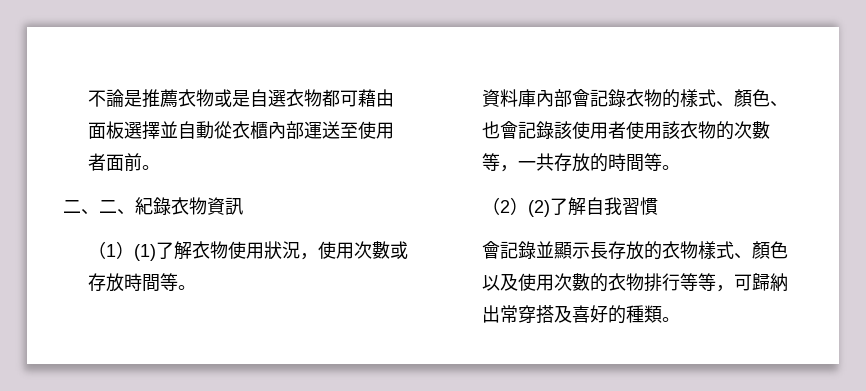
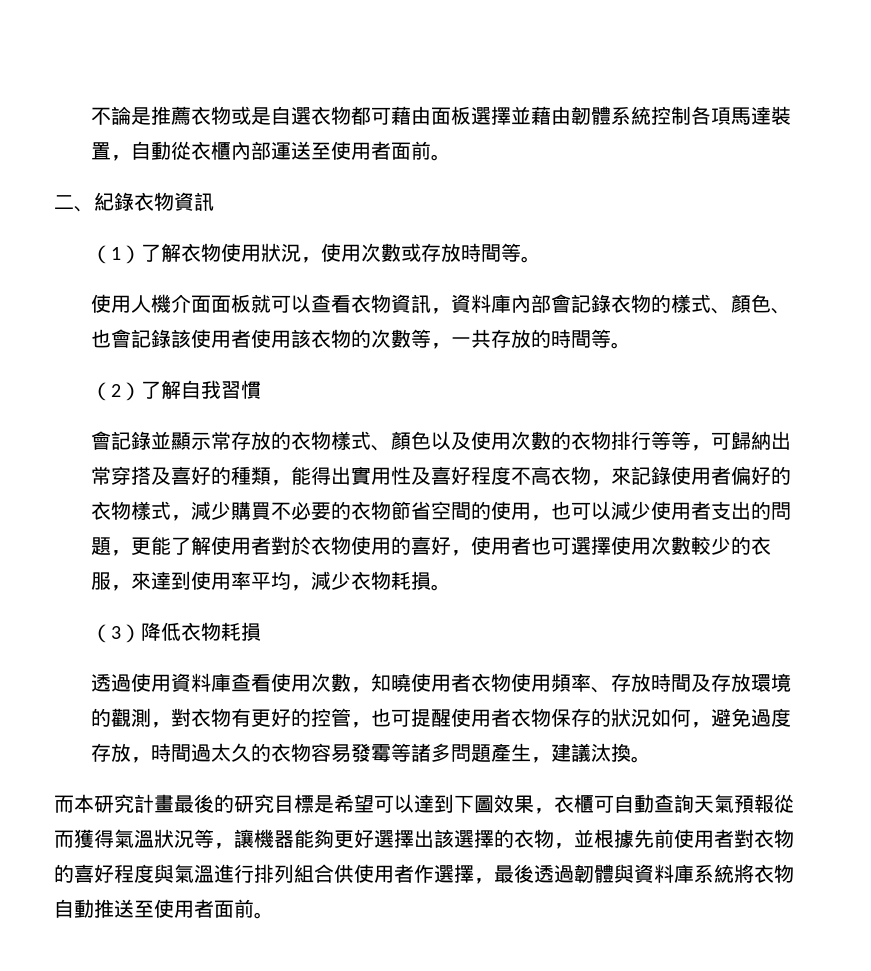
- 不論是推薦衣物或是自選衣物都可藉由面板選擇並自動從衣櫃內部運送至使用者面前。
+ 不論是推薦衣物或是自選衣物都可藉由面板選擇並藉由韌體系統控制各項馬達裝置，自動從衣櫃內部運送至使用者面前。
- 二、二、紀錄衣物資訊
+ 二、紀錄衣物資訊
- （1）(1)了解衣物使用狀況，使用次數或存放時間等。
+ （1）了解衣物使用狀況，使用次數或存放時間等。
- 資料庫內部會記錄衣物的樣式、顏色、也會記錄該使用者使用該衣物的次數等，一共存放的時間等。
+ 使用人機介面面板就可以查看衣物資訊，資料庫內部會記錄衣物的樣式、顏色、也會記錄該使用者使用該衣物的次數等，一共存放的時間等。
- （2）(2)了解自我習慣
+ （2）了解自我習慣
- 會記錄並顯示長存放的衣物樣式、顏色以及使用次數的衣物排行等等，可歸納出常穿搭及喜好的種類。
+ 會記錄並顯示常存放的衣物樣式、顏色以及使用次數的衣物排行等等，可歸納出常穿搭及喜好的種類，能得出實用性及喜好程度不高衣物，來記錄使用者偏好的衣物樣式，減少購買不必要的衣物節省空間的使用，也可以減少使用者支出的問題，更能了解使用者對於衣物使用的喜好，使用者也可選擇使用次數較少的衣服，來達到使用率平均，減少衣物耗損。
+ （3）降低衣物耗損
+ 透過使用資料庫查看使用次數，知曉使用者衣物使用頻率、存放時間及存放環境的觀測，對衣物有更好的控管，也可提醒使用者衣物保存的狀況如何，避免過度存放，時間過太久的衣物容易發霉等諸多問題產生，建議汰換。
+ 而本研究計畫最後的研究目標是希望可以達到下圖效果，衣櫃可自動查詢天氣預報從而獲得氣溫狀況等，讓機器能夠更好選擇出該選擇的衣物，並根據先前使用者對衣物的喜好程度與氣溫進行排列組合供使用者作選擇，最後透過韌體與資料庫系統將衣物自動推送至使用者面前。

